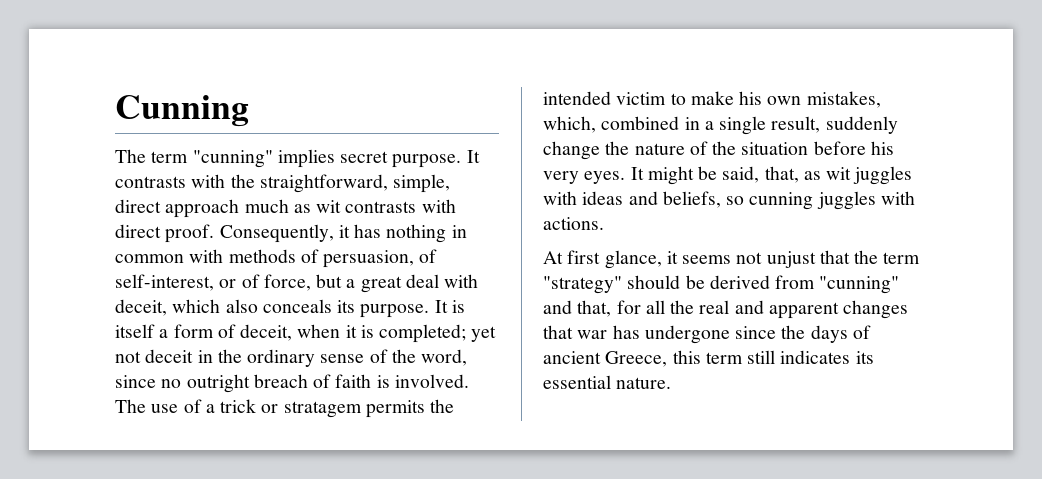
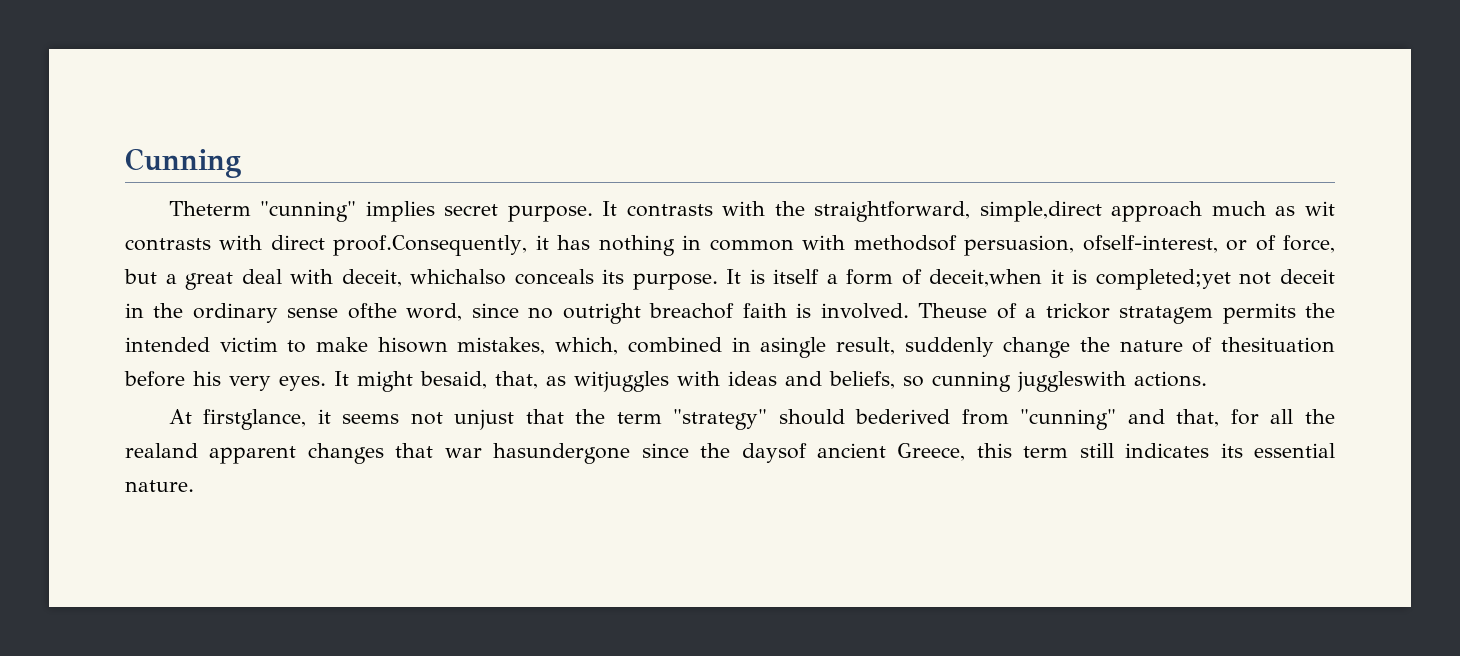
- The term "cunning" implies secret purpose.
+ Theterm "cunning" implies secret purpose.
- It contrasts with the straightforward, simple, direct approach much as wit contrasts with direct proof. Consequently, it has nothing in common with methods of persuasion, of self-interest, or of force, but a great deal with deceit, which also conceals its purpose.
+ It contrasts with the straightforward, simple,direct approach much as wit contrasts with direct proof.Consequently, it has nothing in common with methodsof persuasion, ofself-interest, or of force, but a great deal with deceit, whichalso conceals its purpose.
- It is itself a form of deceit, when it is completed; yet not deceit in the ordinary sense of the word, since no outright breach of faith is involved.
+ It is itself a form of deceit,when it is completed;yet not deceit in the ordinary sense ofthe word, since no outright breachof faith is involved.
- The use of a trick or stratagem permits the intended victim to make his own mistakes, which, combined in a single result, suddenly change the nature of the situation before his very eyes.
+ Theuse of a trickor stratagem permits the intended victim to make hisown mistakes, which, combined in asingle result, suddenly change the nature of thesituation before his very eyes.
- It might be said, that, as wit juggles with ideas and beliefs, so cunning juggles with actions.
+ It might besaid, that, as witjuggles with ideas and beliefs, so cunning juggleswith actions.
- At first glance, it seems not unjust that the term "strategy" should be derived from "cunning" and that, for all the real and apparent changes that war has undergone since the days of ancient Greece, this term still indicates its essential nature.
+ At firstglance, it seems not unjust that the term "strategy" should bederived from "cunning" and that, for all the realand apparent changes that war hasundergone since the daysof ancient Greece, this term still indicates its essential nature.

